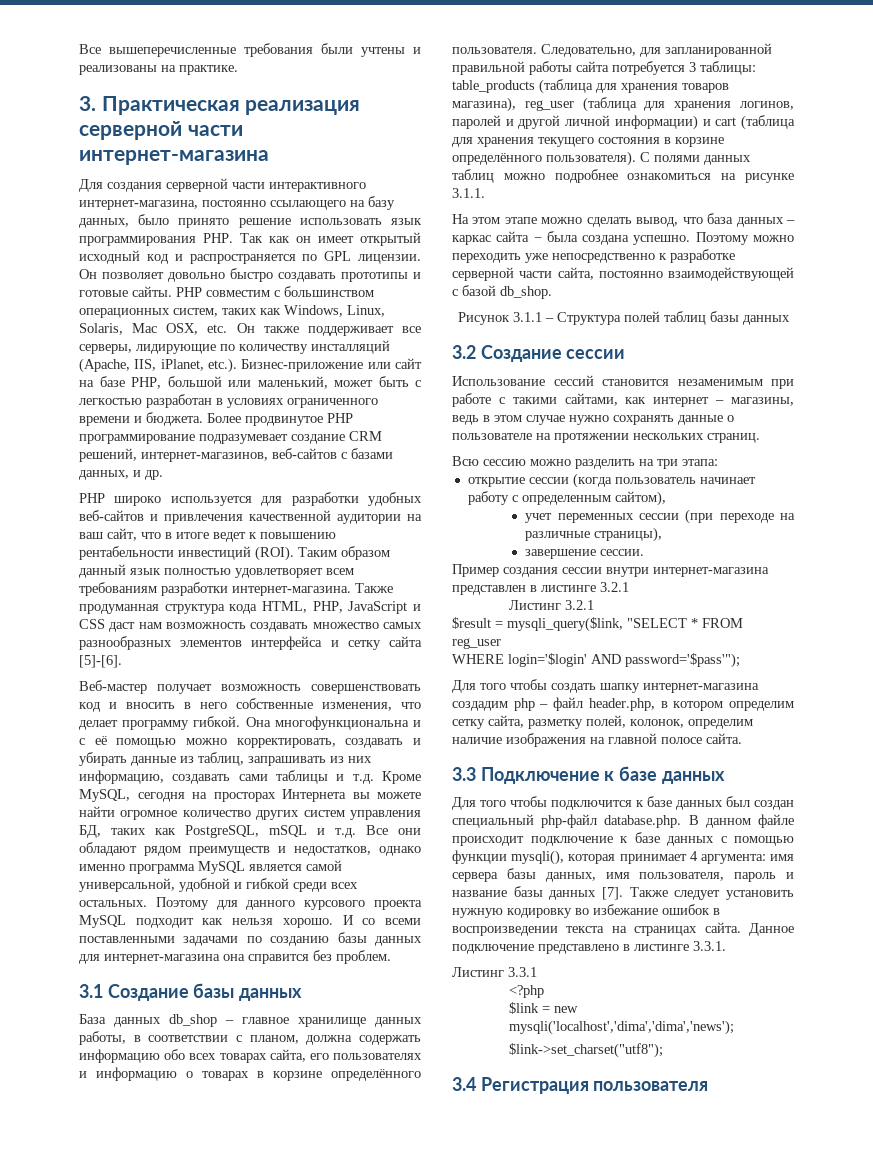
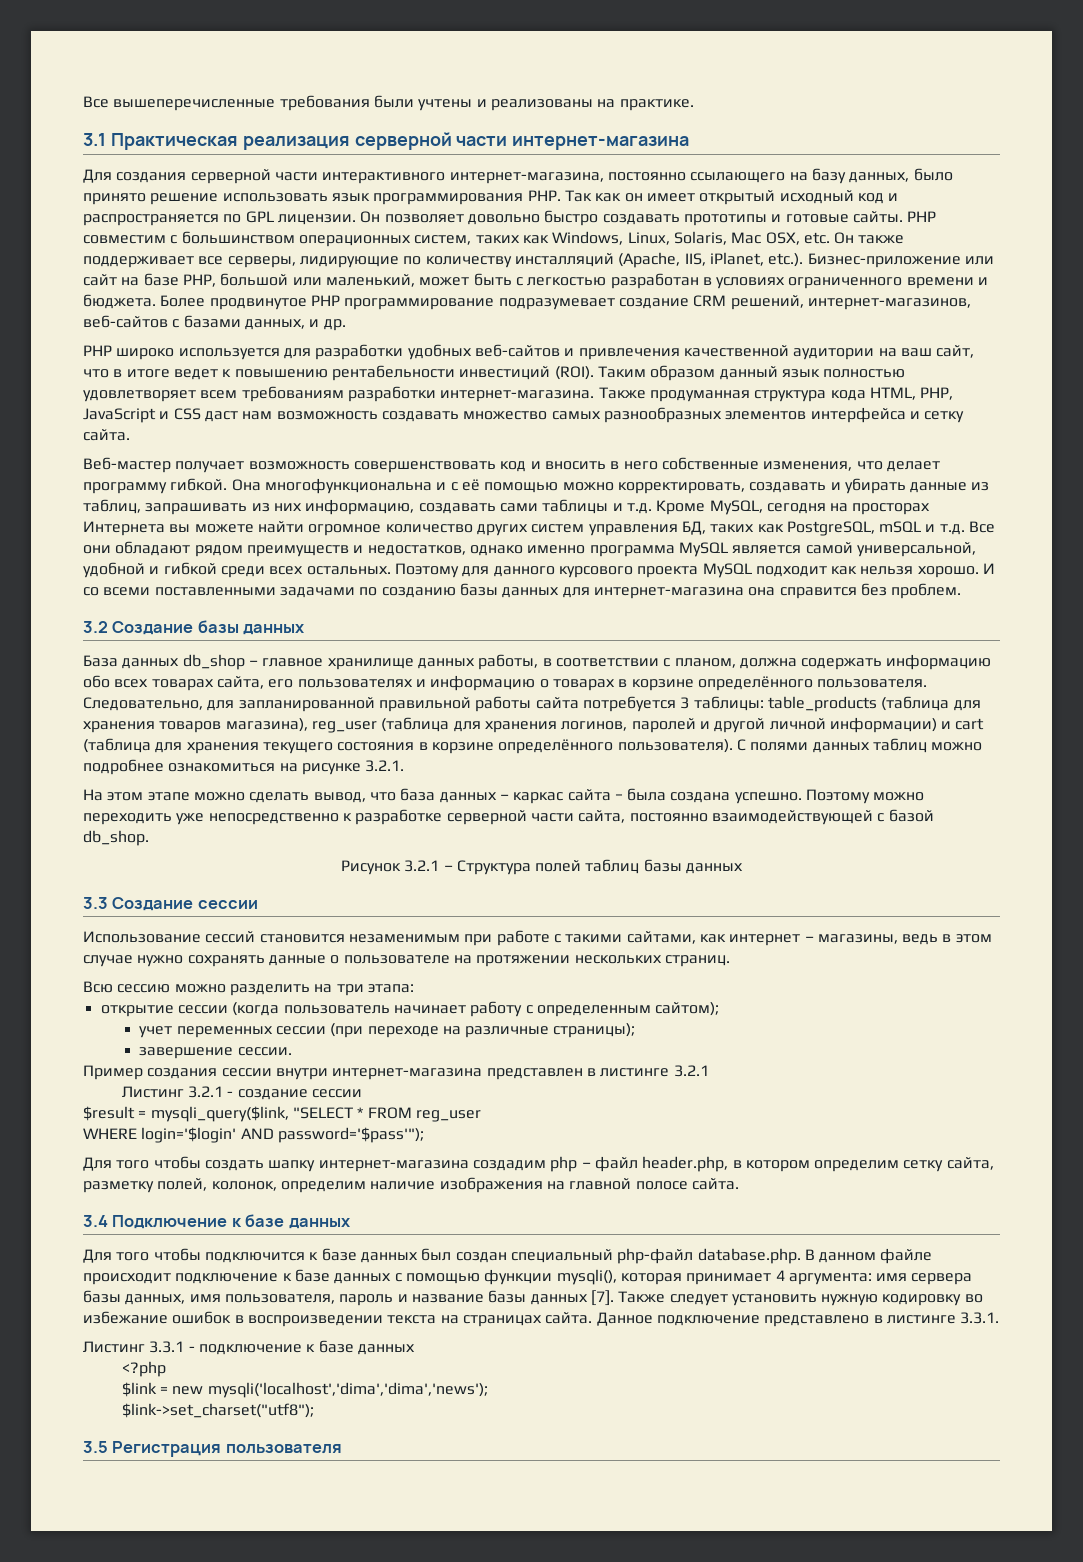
- 3. Практическая реализация серверной части интернет-магазина
+ 3.1 Практическая реализация серверной части интернет-магазина
- Также продуманная структура кода HTML, PHP, JavaScript и CSS даст нам возможность создавать множество самых разнообразных элементов интерфейса и сетку сайта [5]-[6].
+ Также продуманная структура кода HTML, PHP, JavaScript и CSS даст нам возможность создавать множество самых разнообразных элементов интерфейса и сетку сайта.
- 3.1 Создание базы данных
+ 3.2 Создание базы данных
- С полями данных таблиц можно подробнее ознакомиться на рисунке 3.1.1.
+ С полями данных таблиц можно подробнее ознакомиться на рисунке 3.2.1.
- Рисунок 3.1.1 – Структура полей таблиц базы данных
+ Рисунок 3.2.1 – Структура полей таблиц базы данных
- 3.2 Создание сессии
+ 3.3 Создание сессии
- открытие сессии (когда пользователь начинает работу с определенным сайтом),
+ открытие сессии (когда пользователь начинает работу с определенным сайтом);
- учет переменных сессии (при переходе на различные страницы),
+ учет переменных сессии (при переходе на различные страницы);
- Листинг 3.2.1
+ Листинг 3.2.1 - создание сессии
- 3.3 Подключение к базе данных
+ 3.4 Подключение к базе данных
- Листинг 3.3.1
+ Листинг 3.3.1 - подключение к базе данных
- 3.4 Регистрация пользователя
+ 3.5 Регистрация пользователя

